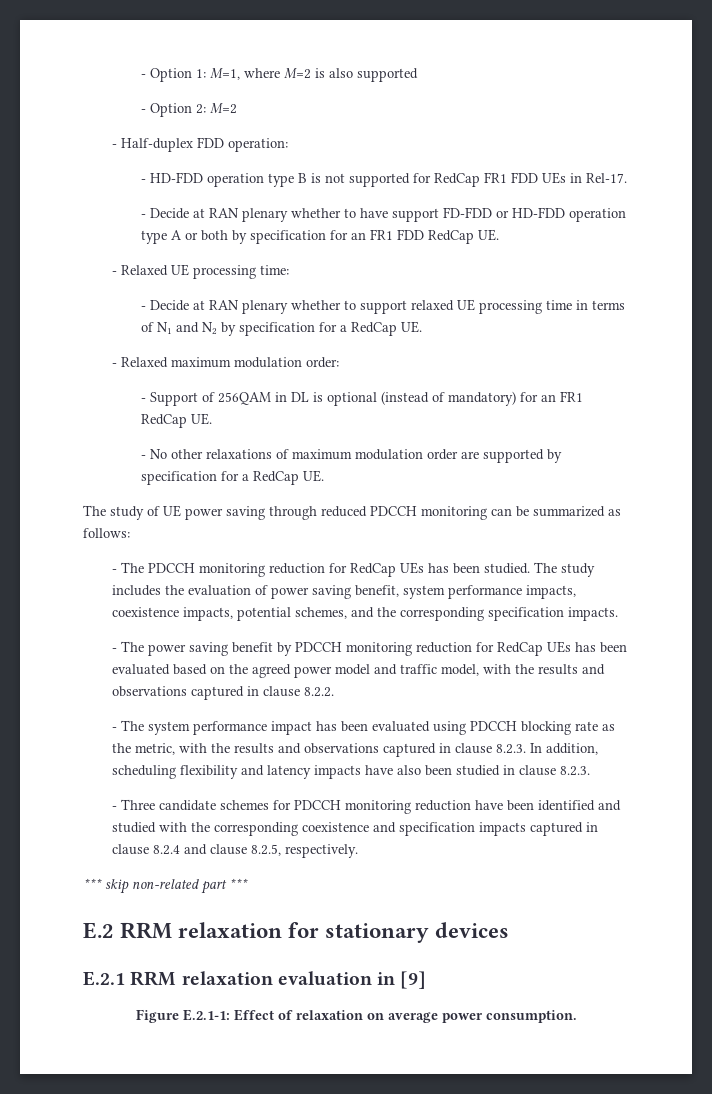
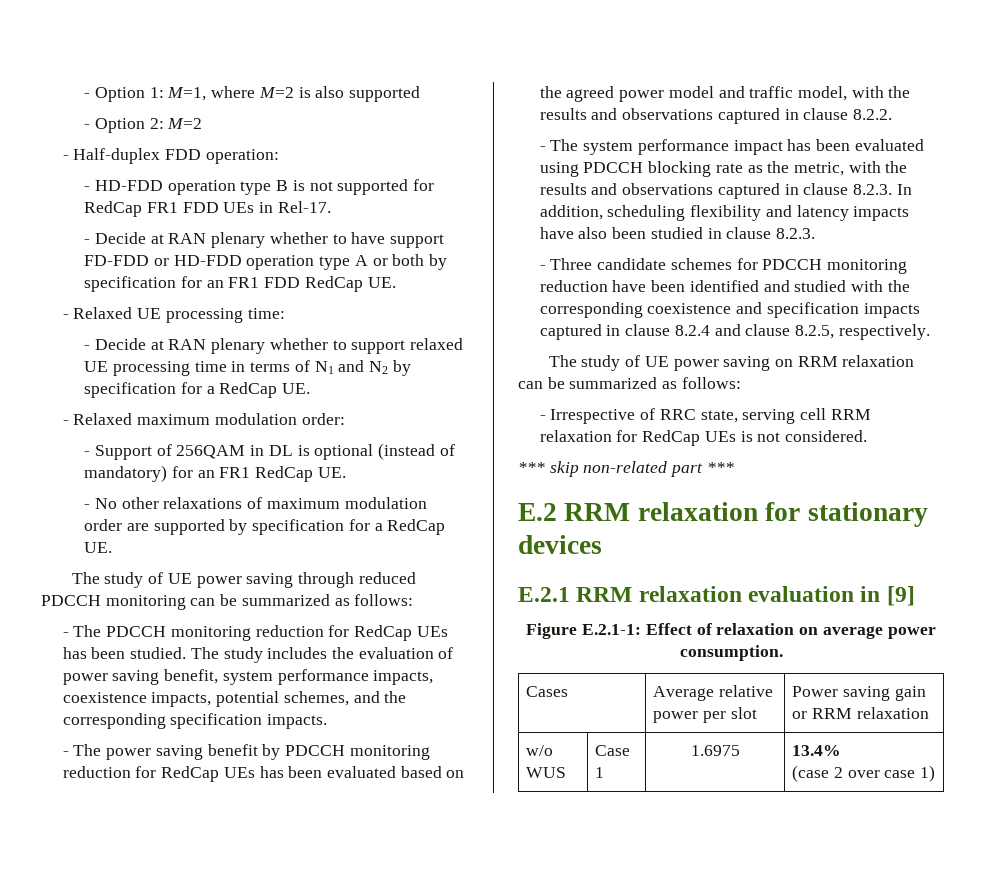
+ The study of UE power saving on RRM relaxation can be summarized as follows:
+ - Irrespective of RRC state, serving cell RRM relaxation for RedCap UEs is not considered.
+ Cases | Average relative power per slot | Power saving gain or RRM relaxation
+ w/o WUS | Case 1 | 1.6975 | 13.4%
+ (case 2 over case 1)

